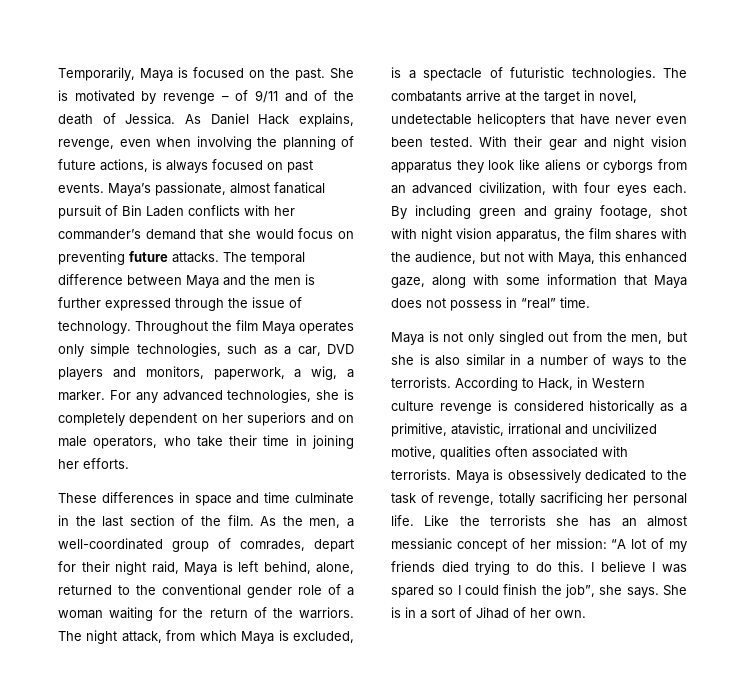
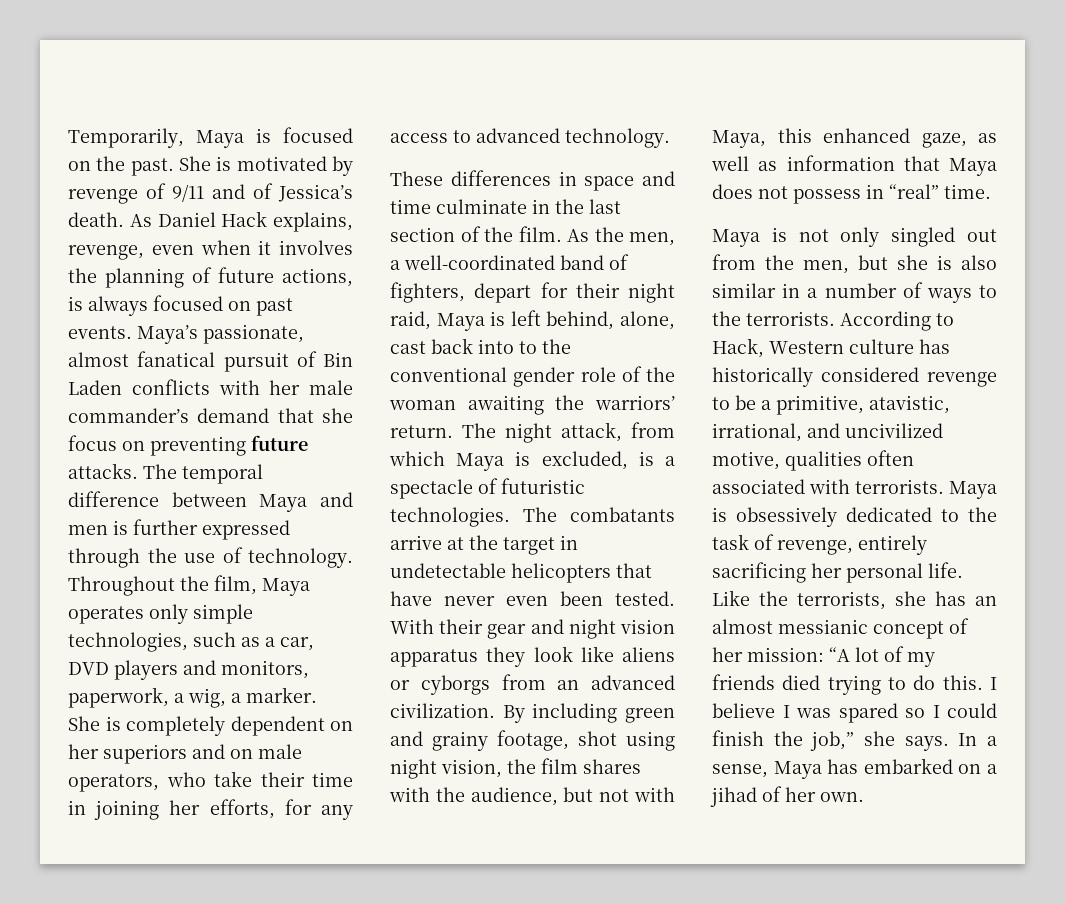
- She is motivated by revenge – of 9/11 and of the death of Jessica.
+ She is motivated by revenge of 9/11 and of Jessica’s death.
- As Daniel Hack explains, revenge, even when involving the planning of future actions, is always focused on past events.
+ As Daniel Hack explains, revenge, even when it involves the planning of future actions, is always focused on past events.
- Maya’s passionate, almost fanatical pursuit of Bin Laden conflicts with her commander’s demand that she would focus on preventing future attacks.
+ Maya’s passionate, almost fanatical pursuit of Bin Laden conflicts with her male commander’s demand that she focus on preventing future attacks.
- The temporal difference between Maya and the men is further expressed through the issue of technology.
+ The temporal difference between Maya and men is further expressed through the use of technology.
- Throughout the film Maya operates only simple technologies, such as a car, DVD players and monitors, paperwork, a wig, a marker.
+ Throughout the film, Maya operates only simple technologies, such as a car, DVD players and monitors, paperwork, a wig, a marker.
- For any advanced technologies, she is completely dependent on her superiors and on male operators, who take their time in joining her efforts.
+ She is completely dependent on her superiors and on male operators, who take their time in joining her efforts, for any access to advanced technology.
- As the men, a well-coordinated group of comrades, depart for their night raid, Maya is left behind, alone, returned to the conventional gender role of a woman waiting for the return of the warriors.
+ As the men, a well-coordinated band of fighters, depart for their night raid, Maya is left behind, alone, cast back into to the conventional gender role of the woman awaiting the warriors’ return.
- The combatants arrive at the target in novel, undetectable helicopters that have never even been tested.
+ The combatants arrive at the target in undetectable helicopters that have never even been tested.
- With their gear and night vision apparatus they look like aliens or cyborgs from an advanced civilization, with four eyes each.
+ With their gear and night vision apparatus they look like aliens or cyborgs from an advanced civilization.
- By including green and grainy footage, shot with night vision apparatus, the film shares with the audience, but not with Maya, this enhanced gaze, along with some information that Maya does not possess in “real” time.
+ By including green and grainy footage, shot using night vision, the film shares with the audience, but not with Maya, this enhanced gaze, as well as information that Maya does not possess in “real” time.
- According to Hack, in Western culture revenge is considered historically as a primitive, atavistic, irrational and uncivilized motive, qualities often associated with terrorists.
+ According to Hack, Western culture has historically considered revenge to be a primitive, atavistic, irrational, and uncivilized motive, qualities often associated with terrorists.
- Maya is obsessively dedicated to the task of revenge, totally sacrificing her personal life.
+ Maya is obsessively dedicated to the task of revenge, entirely sacrificing her personal life.
- Like the terrorists she has an almost messianic concept of her mission: “A lot of my friends died trying to do this.
+ Like the terrorists, she has an almost messianic concept of her mission: “A lot of my friends died trying to do this.
- I believe I was spared so I could finish the job”, she says.
+ I believe I was spared so I could finish the job,” she says.
- She is in a sort of Jihad of her own.
+ In a sense, Maya has embarked on a jihad of her own.

